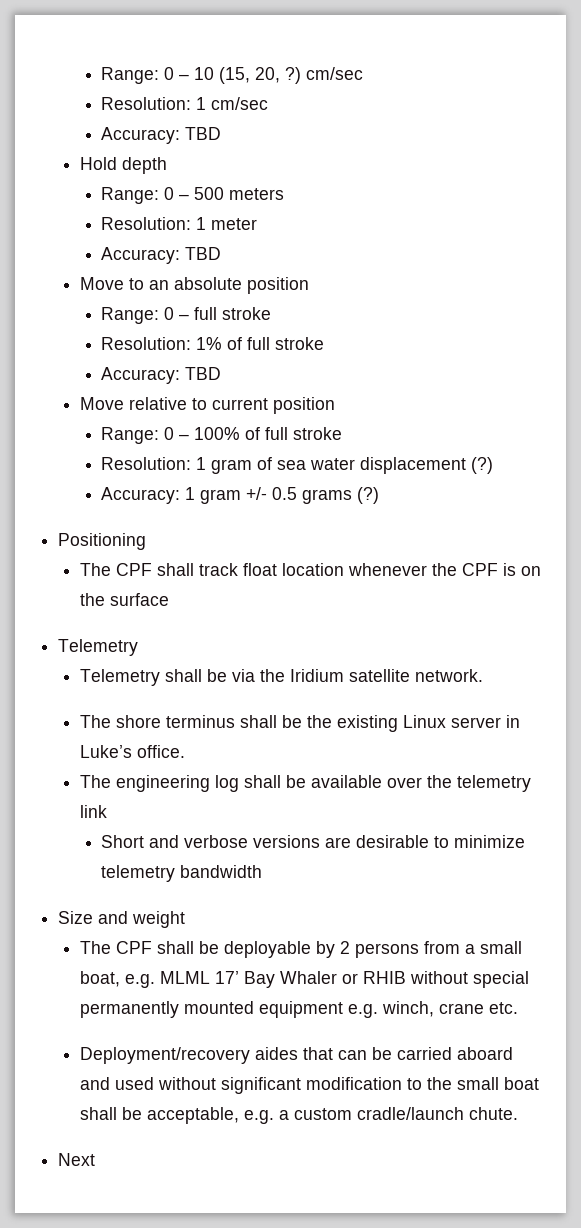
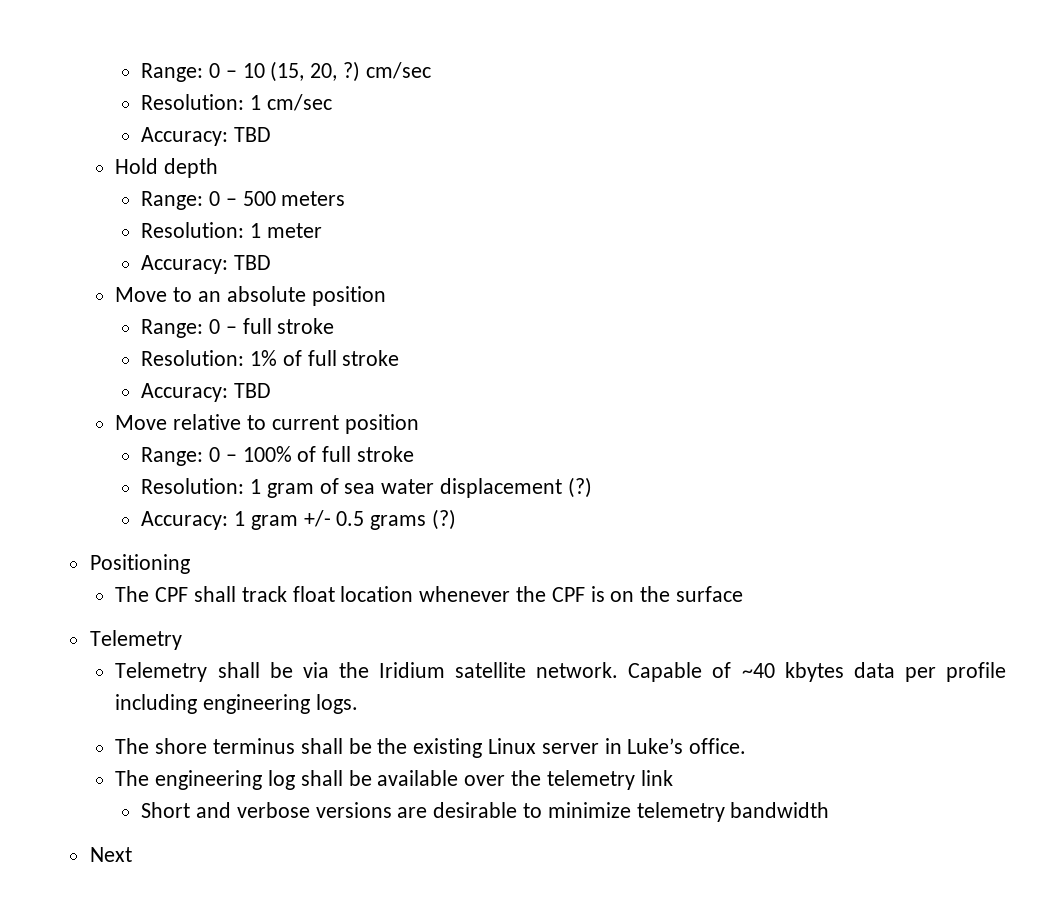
+ Capable of ~40 kbytes data per profile including engineering logs.
- Size and weight
- The CPF shall be deployable by 2 persons from a small boat, e.g. MLML 17’ Bay Whaler or RHIB without special permanently mounted equipment e.g. winch, crane etc.
- Deployment/recovery aides that can be carried aboard and used without significant modification to the small boat shall be acceptable, e.g. a custom cradle/launch chute.

